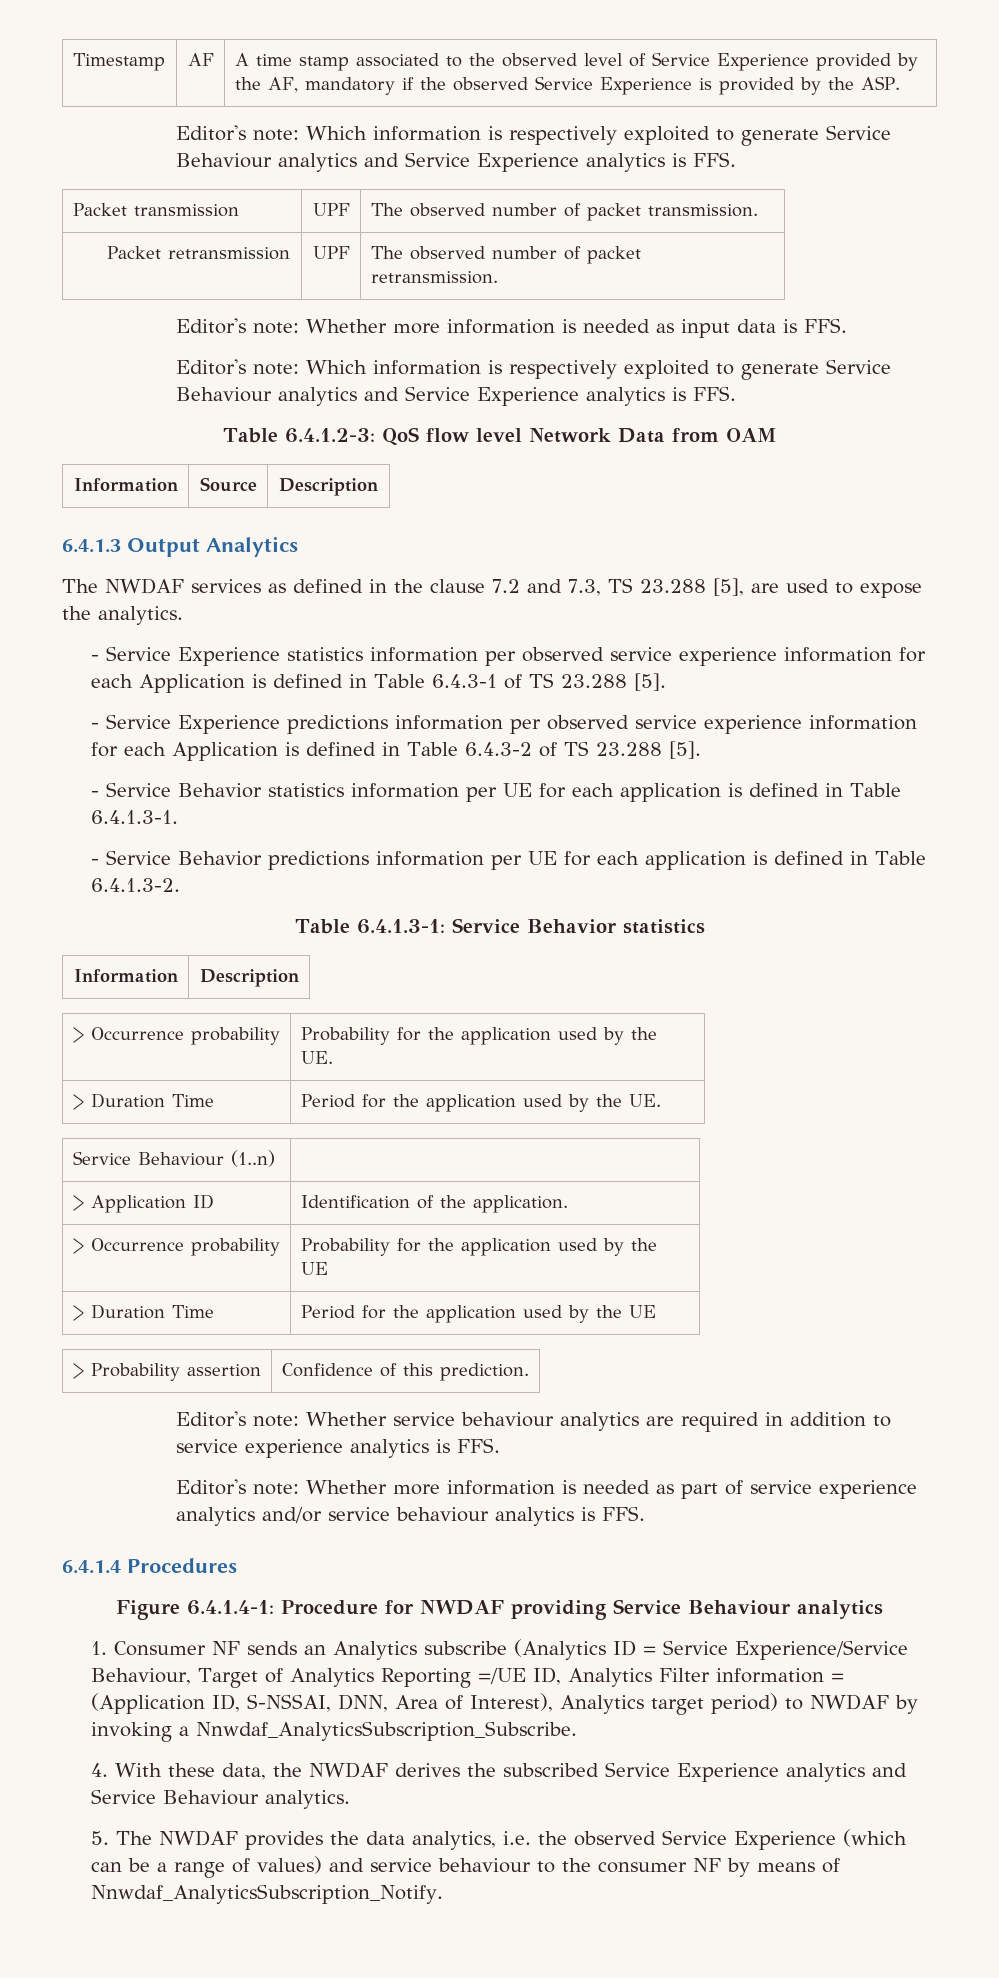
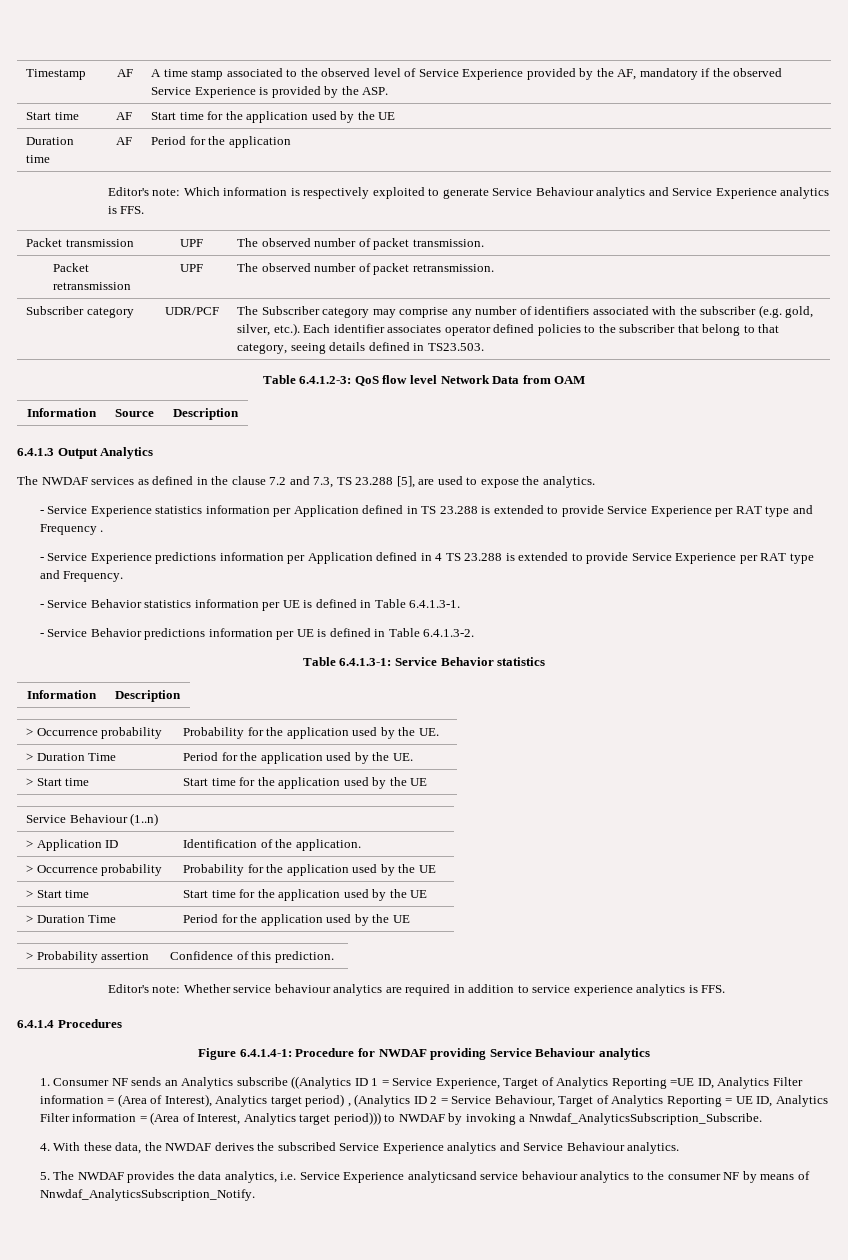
+ Start time | AF | Start time for the application used by the UE
+ Duration time | AF | Period for the application
- Editor's note: Whether more information is needed as input data is FFS.
- Editor's note: Which information is respectively exploited to generate Service Behaviour analytics and Service Experience analytics is FFS.
+ Subscriber category | UDR/PCF | The Subscriber category may comprise any number of identifiers associated with the subscriber (e.g. gold, silver, etc.). Each identifier associates operator defined policies to the subscriber that belong to that category, seeing details defined in TS23.503.
- - Service Experience statistics information per observed service experience information for each Application is defined in Table 6.4.3-1 of TS 23.288 [5].
+ - Service Experience statistics information per Application defined in TS 23.288 is extended to provide Service Experience per RAT type and Frequency .
- - Service Experience predictions information per observed service experience information for each Application is defined in Table 6.4.3-2 of TS 23.288 [5].
+ - Service Experience predictions information per Application defined in 4 TS 23.288 is extended to provide Service Experience per RAT type and Frequency.
- - Service Behavior statistics information per UE for each application is defined in Table 6.4.1.3-1.
+ - Service Behavior statistics information per UE is defined in Table 6.4.1.3-1.
- - Service Behavior predictions information per UE for each application is defined in Table 6.4.1.3-2.
+ - Service Behavior predictions information per UE is defined in Table 6.4.1.3-2.
  > Duration Time | Period for the application used by the UE.
+ > Start time | Start time for the application used by the UE
  > Occurrence probability | Probability for the application used by the UE
+ > Start time | Start time for the application used by the UE
- Editor's note: Whether more information is needed as part of service experience analytics and/or service behaviour analytics is FFS.
- 1. Consumer NF sends an Analytics subscribe (Analytics ID = Service Experience/Service Behaviour, Target of Analytics Reporting =/UE ID, Analytics Filter information = (Application ID, S-NSSAI, DNN, Area of Interest), Analytics target period) to NWDAF by invoking a Nnwdaf_AnalyticsSubscription_Subscribe.
+ 1. Consumer NF sends an Analytics subscribe ((Analytics ID 1 = Service Experience, Target of Analytics Reporting =UE ID, Analytics Filter information = (Area of Interest), Analytics target period) , (Analytics ID 2 = Service Behaviour, Target of Analytics Reporting = UE ID, Analytics Filter information = (Area of Interest, Analytics target period))) to NWDAF by invoking a Nnwdaf_AnalyticsSubscription_Subscribe.
- 5. The NWDAF provides the data analytics, i.e. the observed Service Experience (which can be a range of values) and service behaviour to the consumer NF by means of Nnwdaf_AnalyticsSubscription_Notify.
+ 5. The NWDAF provides the data analytics, i.e. Service Experience analyticsand service behaviour analytics to the consumer NF by means of Nnwdaf_AnalyticsSubscription_Notify.

